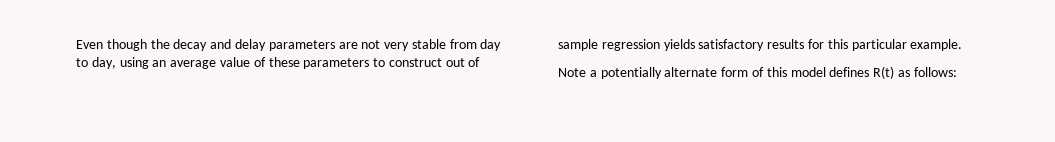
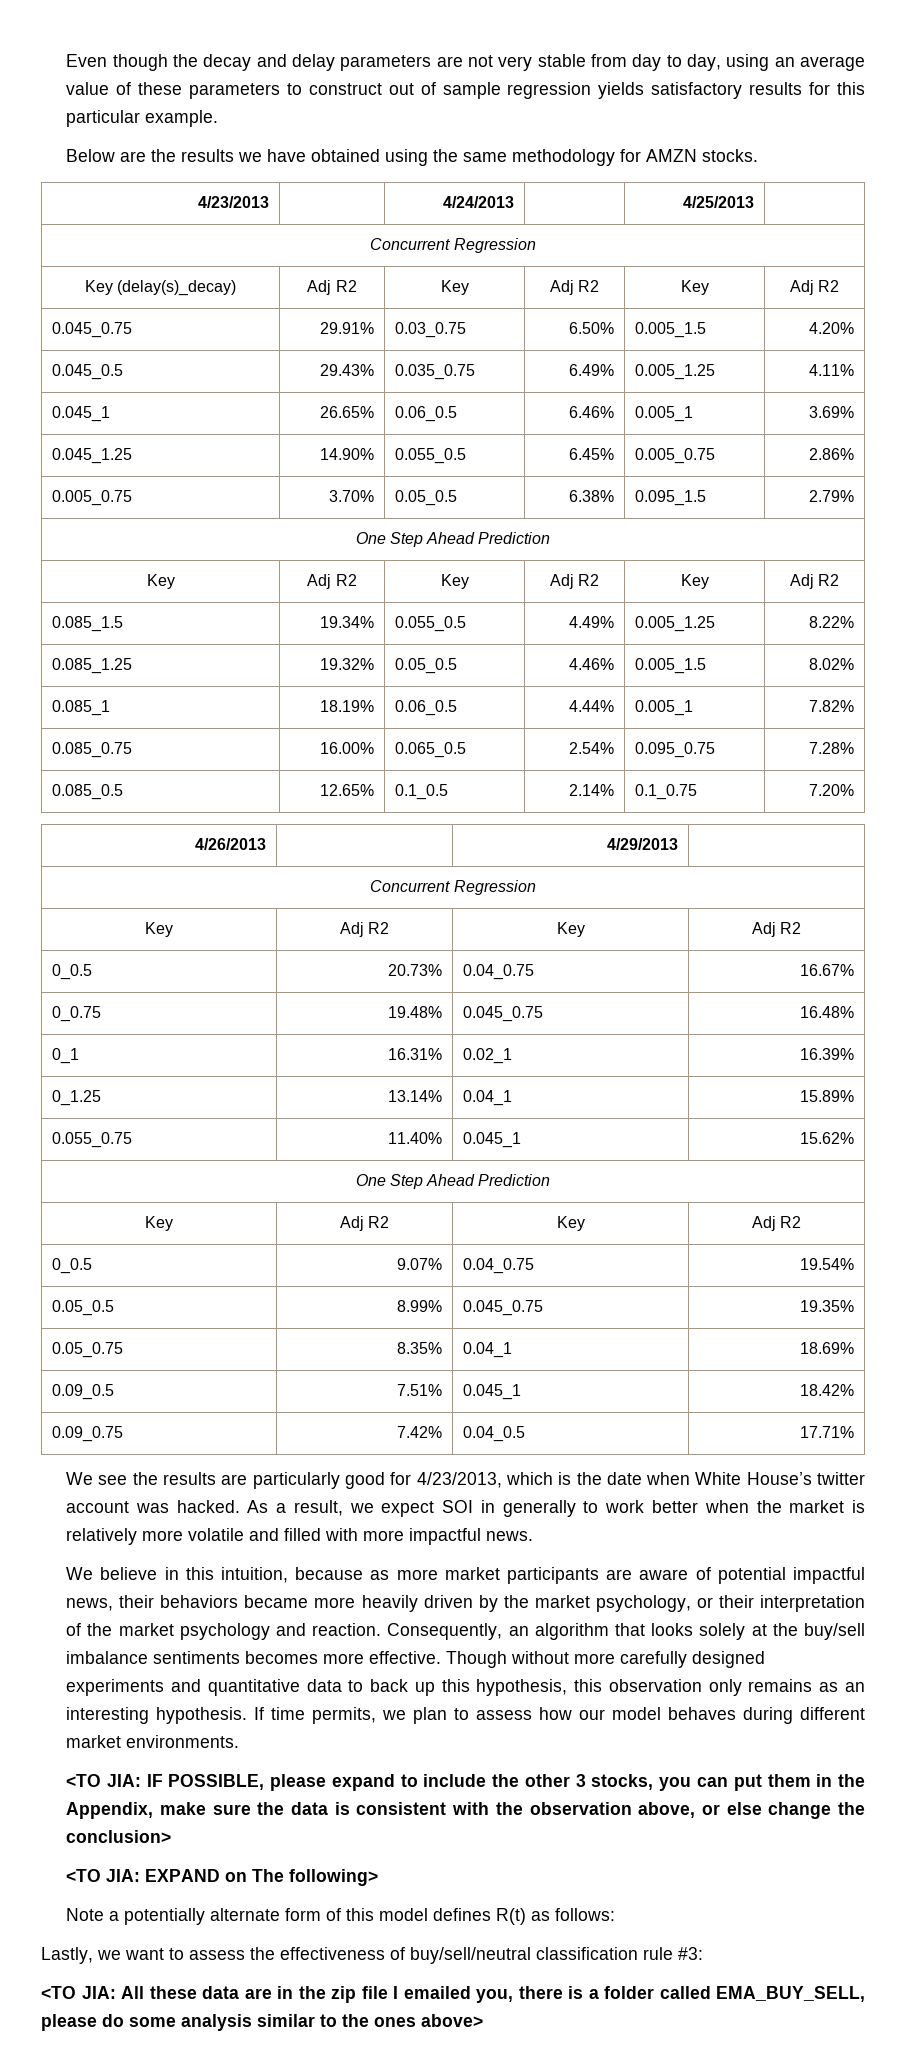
+ Below are the results we have obtained using the same methodology for AMZN stocks.
+ 4/23/2013 | | 4/24/2013 | | 4/25/2013 |
+ Concurrent Regression
+ Key (delay(s)_decay) | Adj R2 | Key | Adj R2 | Key | Adj R2
+ 0.045_0.75 | 29.91% | 0.03_0.75 | 6.50% | 0.005_1.5 | 4.20%
+ 0.045_0.5 | 29.43% | 0.035_0.75 | 6.49% | 0.005_1.25 | 4.11%
+ 0.045_1 | 26.65% | 0.06_0.5 | 6.46% | 0.005_1 | 3.69%
+ 0.045_1.25 | 14.90% | 0.055_0.5 | 6.45% | 0.005_0.75 | 2.86%
+ 0.005_0.75 | 3.70% | 0.05_0.5 | 6.38% | 0.095_1.5 | 2.79%
+ One Step Ahead Prediction
+ Key | Adj R2 | Key | Adj R2 | Key | Adj R2
+ 0.085_1.5 | 19.34% | 0.055_0.5 | 4.49% | 0.005_1.25 | 8.22%
+ 0.085_1.25 | 19.32% | 0.05_0.5 | 4.46% | 0.005_1.5 | 8.02%
+ 0.085_1 | 18.19% | 0.06_0.5 | 4.44% | 0.005_1 | 7.82%
+ 0.085_0.75 | 16.00% | 0.065_0.5 | 2.54% | 0.095_0.75 | 7.28%
+ 0.085_0.5 | 12.65% | 0.1_0.5 | 2.14% | 0.1_0.75 | 7.20%
+ 4/26/2013 | | 4/29/2013 |
+ Concurrent Regression
+ Key | Adj R2 | Key | Adj R2
+ 0_0.5 | 20.73% | 0.04_0.75 | 16.67%
+ 0_0.75 | 19.48% | 0.045_0.75 | 16.48%
+ 0_1 | 16.31% | 0.02_1 | 16.39%
+ 0_1.25 | 13.14% | 0.04_1 | 15.89%
+ 0.055_0.75 | 11.40% | 0.045_1 | 15.62%
+ One Step Ahead Prediction
+ Key | Adj R2 | Key | Adj R2
+ 0_0.5 | 9.07% | 0.04_0.75 | 19.54%
+ 0.05_0.5 | 8.99% | 0.045_0.75 | 19.35%
+ 0.05_0.75 | 8.35% | 0.04_1 | 18.69%
+ 0.09_0.5 | 7.51% | 0.045_1 | 18.42%
+ 0.09_0.75 | 7.42% | 0.04_0.5 | 17.71%
+ We see the results are particularly good for 4/23/2013, which is the date when White House’s twitter account was hacked. As a result, we expect SOI in generally to work better when the market is relatively more volatile and filled with more impactful news.
+ We believe in this intuition, because as more market participants are aware of potential impactful news, their behaviors became more heavily driven by the market psychology, or their interpretation of the market psychology and reaction. Consequently, an algorithm that looks solely at the buy/sell imbalance sentiments becomes more effective. Though without more carefully designed experiments and quantitative data to back up this hypothesis, this observation only remains as an interesting hypothesis. If time permits, we plan to assess how our model behaves during different market environments.
+ <TO JIA: IF POSSIBLE, please expand to include the other 3 stocks, you can put them in the Appendix, make sure the data is consistent with the observation above, or else change the conclusion>
+ <TO JIA: EXPAND on The following>
+ Lastly, we want to assess the effectiveness of buy/sell/neutral classification rule #3:
+ <TO JIA: All these data are in the zip file I emailed you, there is a folder called EMA_BUY_SELL, please do some analysis similar to the ones above>

